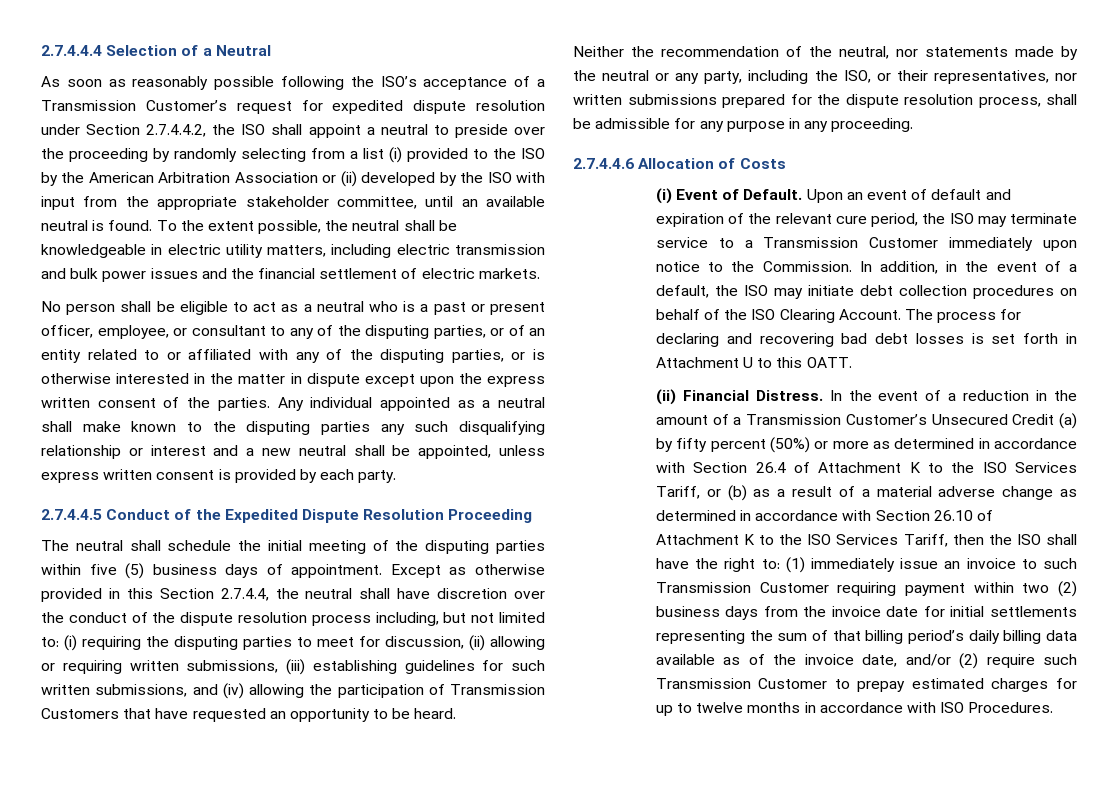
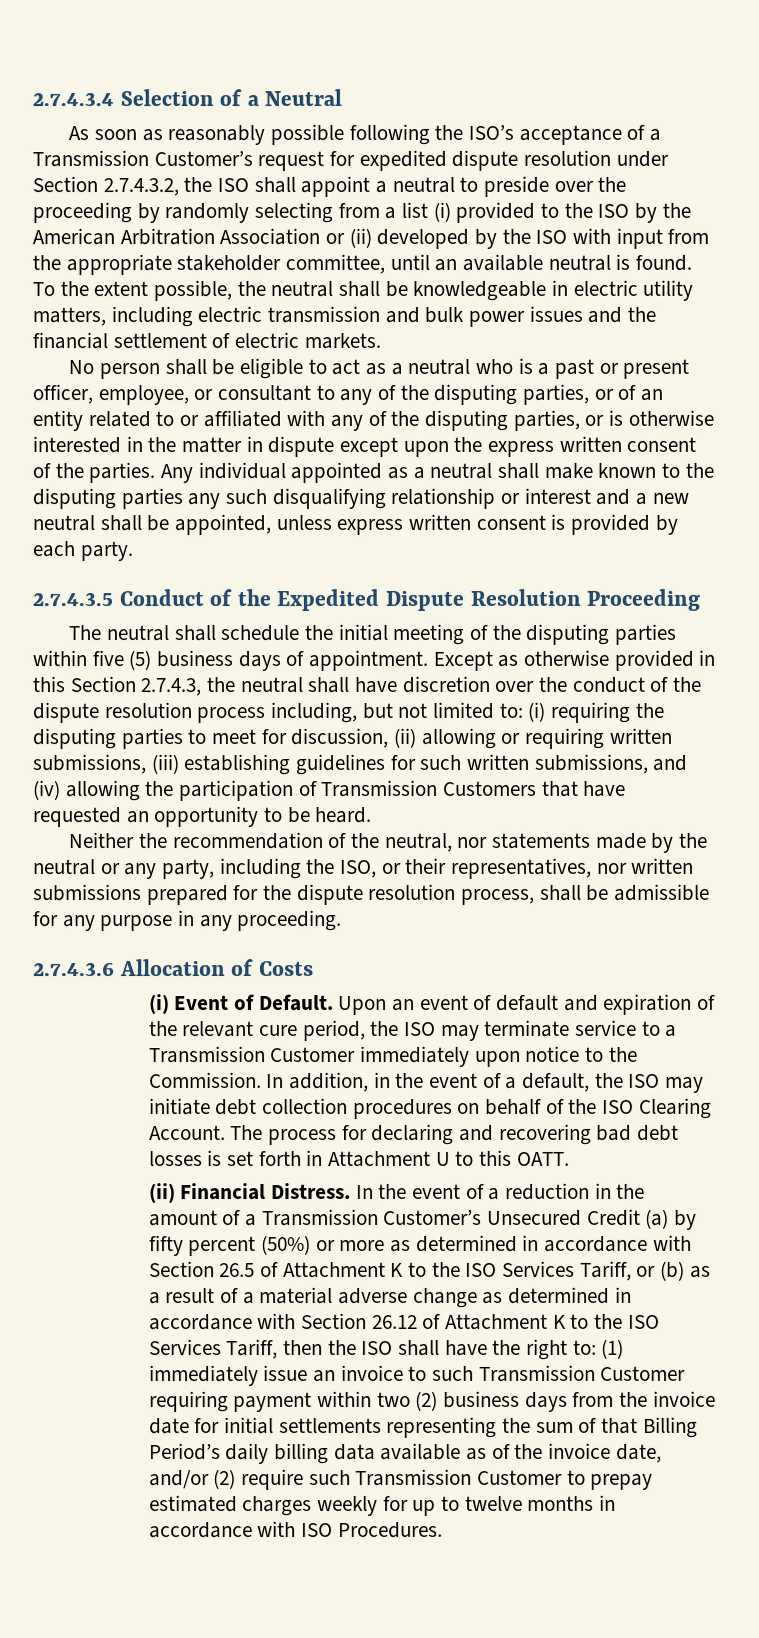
- 2.7.4.4.4 Selection of a Neutral
+ 2.7.4.3.4 Selection of a Neutral
- As soon as reasonably possible following the ISO’s acceptance of a Transmission Customer’s request for expedited dispute resolution under Section 2.7.4.4.2, the ISO shall appoint a neutral to preside over the proceeding by randomly selecting from a list (i) provided to the ISO by the American Arbitration Association or (ii) developed by the ISO with input from the appropriate stakeholder committee, until an available neutral is found.
+ As soon as reasonably possible following the ISO’s acceptance of a Transmission Customer’s request for expedited dispute resolution under Section 2.7.4.3.2, the ISO shall appoint a neutral to preside over the proceeding by randomly selecting from a list (i) provided to the ISO by the American Arbitration Association or (ii) developed by the ISO with input from the appropriate stakeholder committee, until an available neutral is found.
- 2.7.4.4.5 Conduct of the Expedited Dispute Resolution Proceeding
+ 2.7.4.3.5 Conduct of the Expedited Dispute Resolution Proceeding
- Except as otherwise provided in this Section 2.7.4.4, the neutral shall have discretion over the conduct of the dispute resolution process including, but not limited to:
+ Except as otherwise provided in this Section 2.7.4.3, the neutral shall have discretion over the conduct of the dispute resolution process including, but not limited to:
- 2.7.4.4.6 Allocation of Costs
+ 2.7.4.3.6 Allocation of Costs
- In the event of a reduction in the amount of a Transmission Customer’s Unsecured Credit (a) by fifty percent (50%) or more as determined in accordance with Section 26.4 of Attachment K to the ISO Services Tariff, or (b) as a result of a material adverse change as determined in accordance with Section 26.10 of Attachment K to the ISO Services Tariff, then the ISO shall have the right to:
+ In the event of a reduction in the amount of a Transmission Customer’s Unsecured Credit (a) by fifty percent (50%) or more as determined in accordance with Section 26.5 of Attachment K to the ISO Services Tariff, or (b) as a result of a material adverse change as determined in accordance with Section 26.12 of Attachment K to the ISO Services Tariff, then the ISO shall have the right to:
- (1) immediately issue an invoice to such Transmission Customer requiring payment within two (2) business days from the invoice date for initial settlements representing the sum of that billing period’s daily billing data available as of the invoice date, and/or (2) require such Transmission Customer to prepay estimated charges for up to twelve months in accordance with ISO Procedures.
+ (1) immediately issue an invoice to such Transmission Customer requiring payment within two (2) business days from the invoice date for initial settlements representing the sum of that Billing Period’s daily billing data available as of the invoice date, and/or (2) require such Transmission Customer to prepay estimated charges weekly for up to twelve months in accordance with ISO Procedures.

